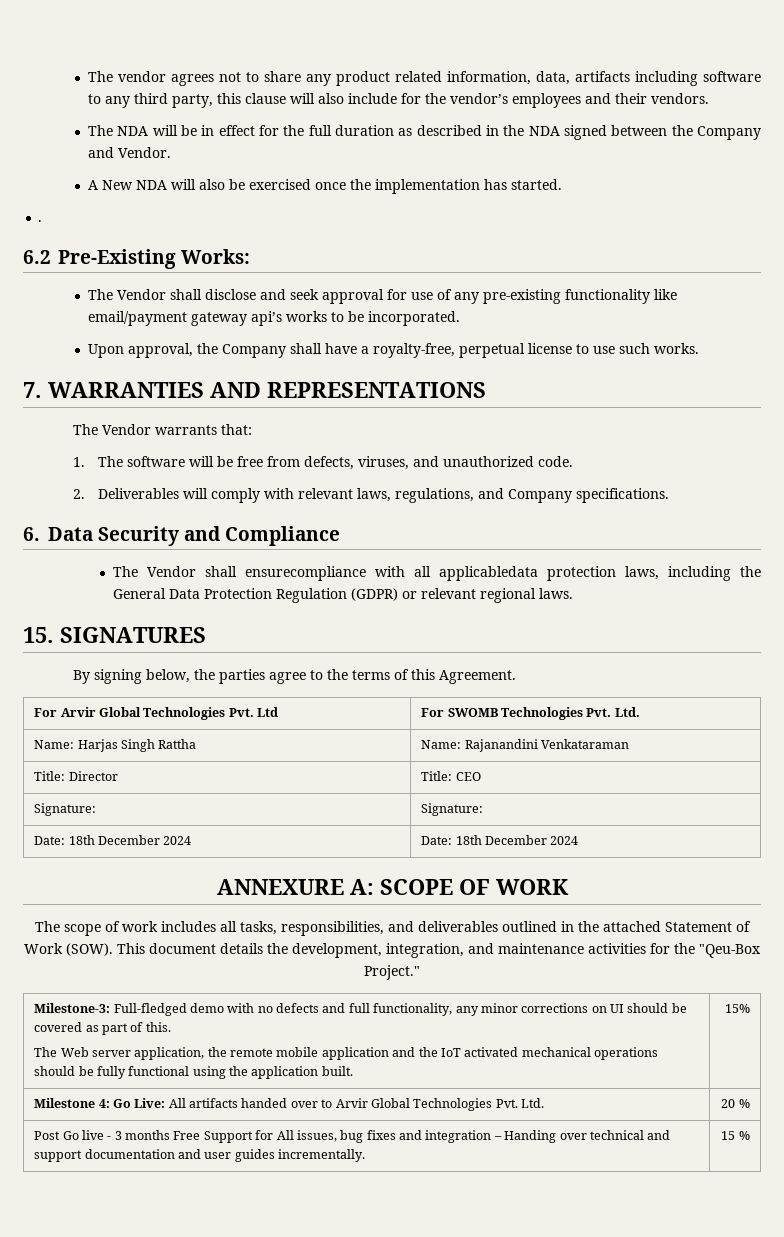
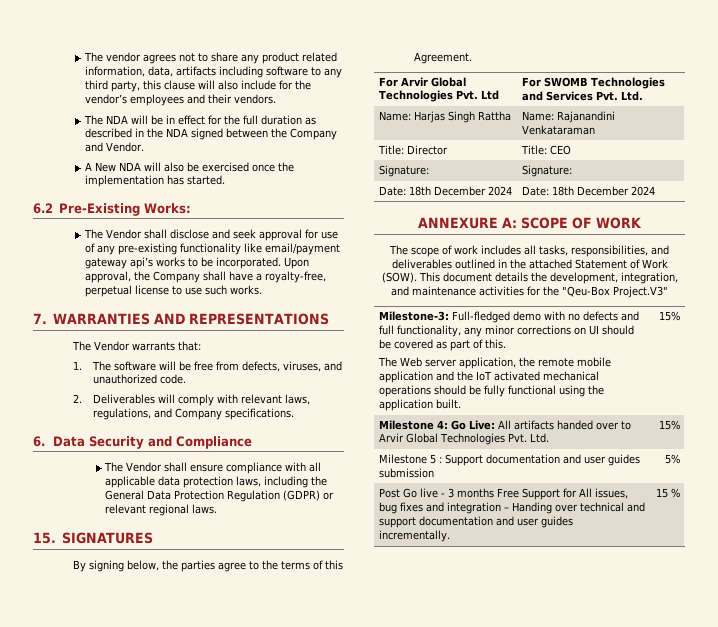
- .
- The Vendor shall disclose and seek approval for use of any pre-existing functionality like email/payment gateway api’s works to be incorporated.
- Upon approval, the Company shall have a royalty-free, perpetual license to use such works.
+ The Vendor shall disclose and seek approval for use of any pre-existing functionality like email/payment gateway api’s works to be incorporated. Upon approval, the Company shall have a royalty-free, perpetual license to use such works.
- The Vendor shall ensurecompliance with all applicabledata protection laws, including the General Data Protection Regulation (GDPR) or relevant regional laws.
+ The Vendor shall ensure compliance with all applicable data protection laws, including the General Data Protection Regulation (GDPR) or relevant regional laws.
- For Arvir Global Technologies Pvt. Ltd | For SWOMB Technologies Pvt. Ltd.
+ For Arvir Global Technologies Pvt. Ltd | For SWOMB Technologies and Services Pvt. Ltd.
- This document details the development, integration, and maintenance activities for the "Qeu-Box Project."
+ This document details the development, integration, and maintenance activities for the "Qeu-Box Project.V3"
- Milestone 4: Go Live: All artifacts handed over to Arvir Global Technologies Pvt. Ltd. | 20 %
+ Milestone 4: Go Live: All artifacts handed over to Arvir Global Technologies Pvt. Ltd. | 15%
+ Milestone 5 : Support documentation and user guides submission | 5%

